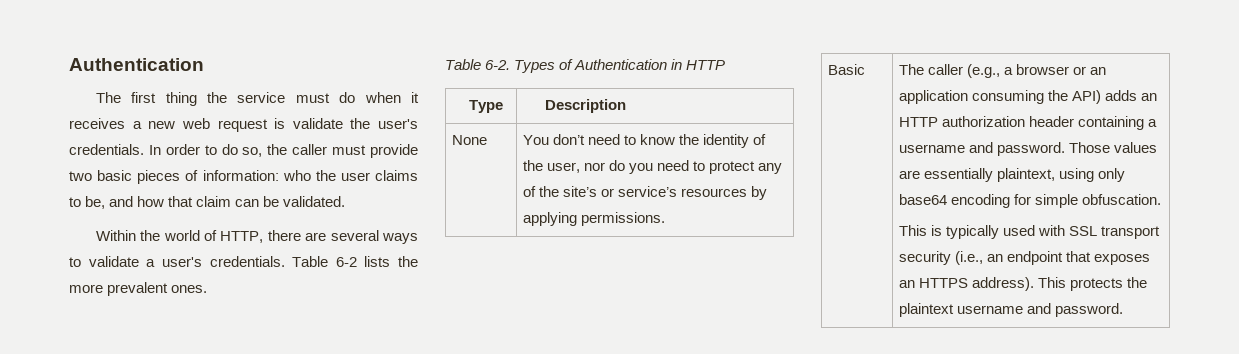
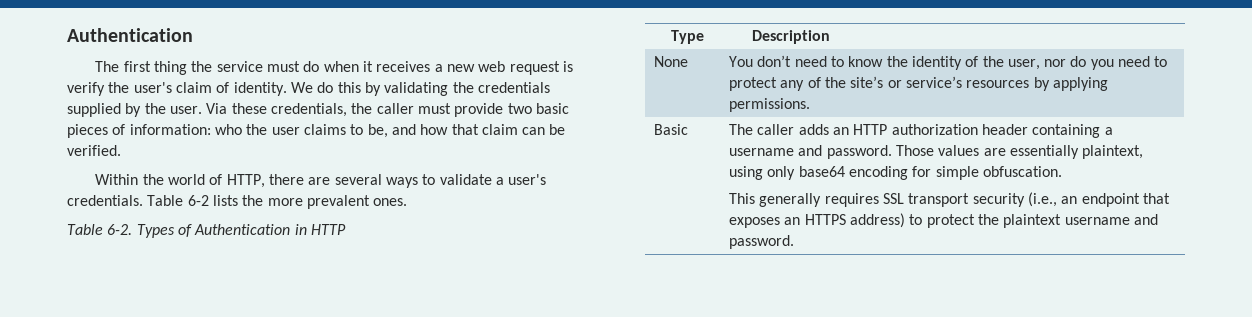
- The first thing the service must do when it receives a new web request is validate the user's credentials. In order to do so, the caller must provide two basic pieces of information: who the user claims to be, and how that claim can be validated.
+ The first thing the service must do when it receives a new web request is verify the user's claim of identity. We do this by validating the credentials supplied by the user. Via these credentials, the caller must provide two basic pieces of information: who the user claims to be, and how that claim can be verified.
- The caller (e.g., a browser or an application consuming the API) adds an HTTP authorization header containing a username and password.
+ The caller adds an HTTP authorization header containing a username and password.
- This is typically used with SSL transport security (i.e., an endpoint that exposes an HTTPS address). This protects the plaintext username and password.
+ This generally requires SSL transport security (i.e., an endpoint that exposes an HTTPS address) to protect the plaintext username and password.

